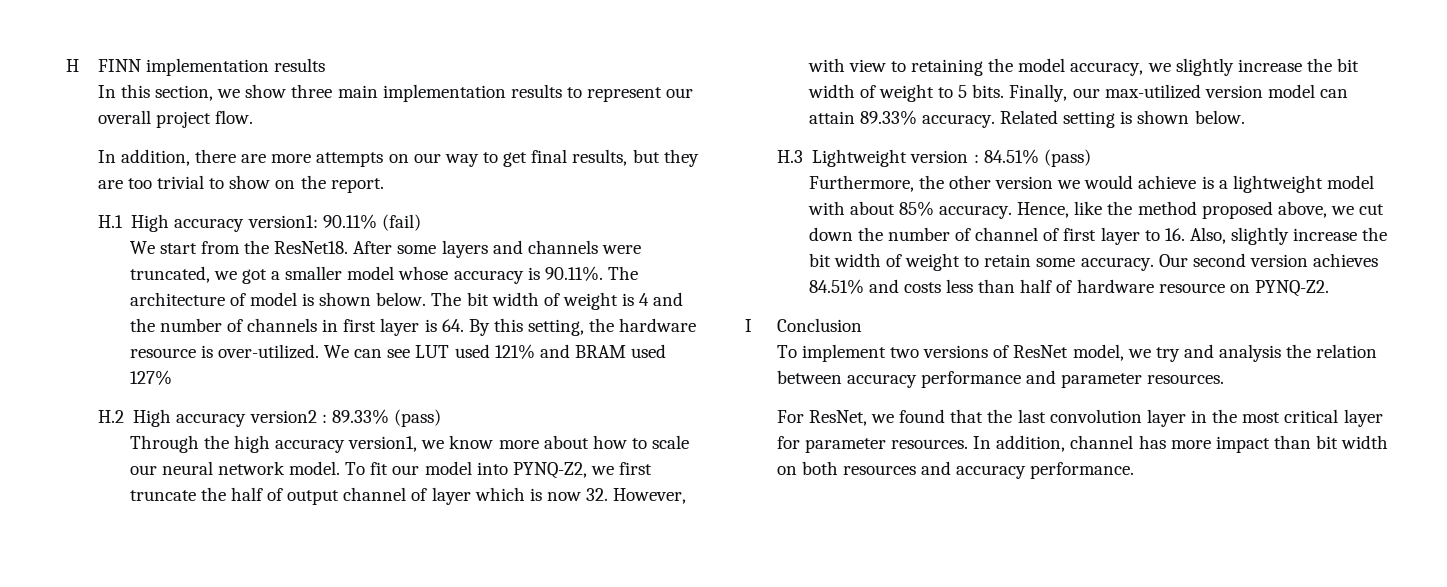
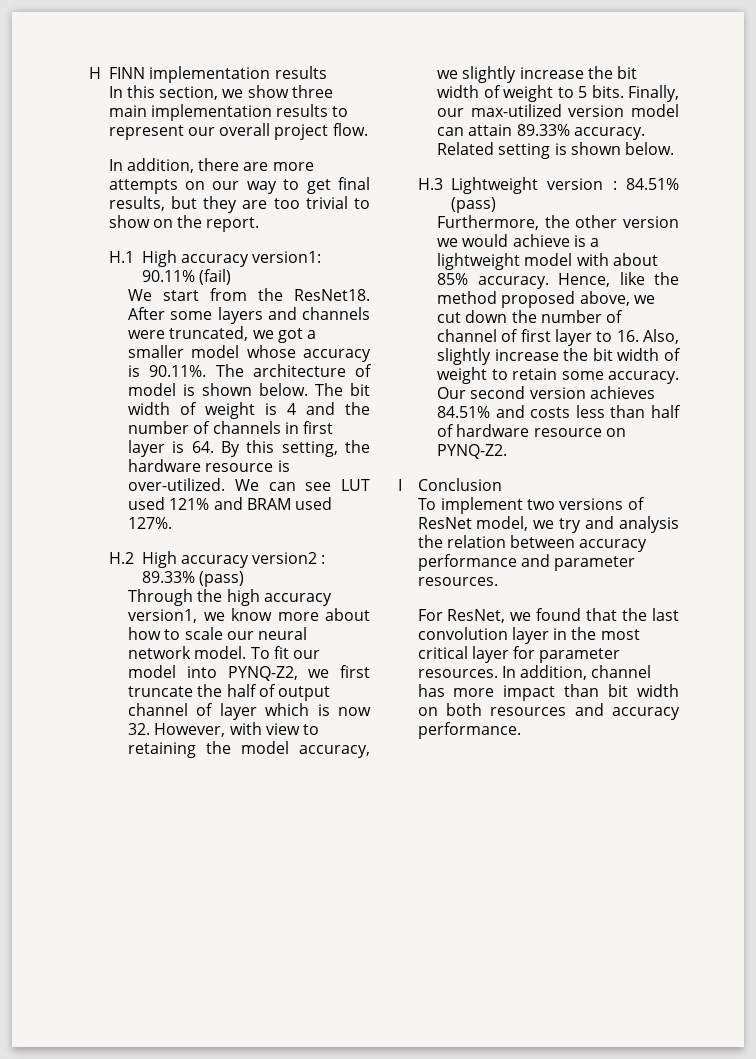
- We can see LUT used 121% and BRAM used 127%
+ We can see LUT used 121% and BRAM used 127%.

